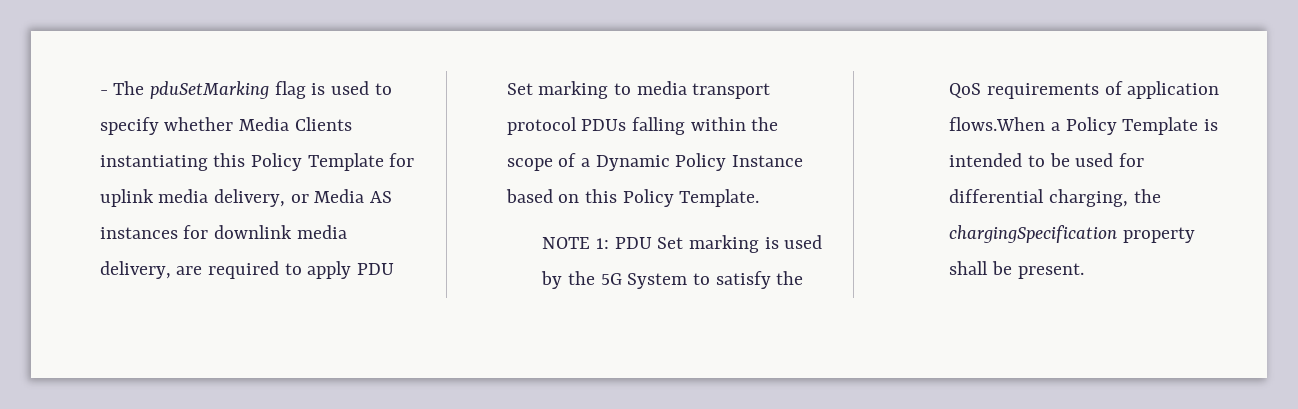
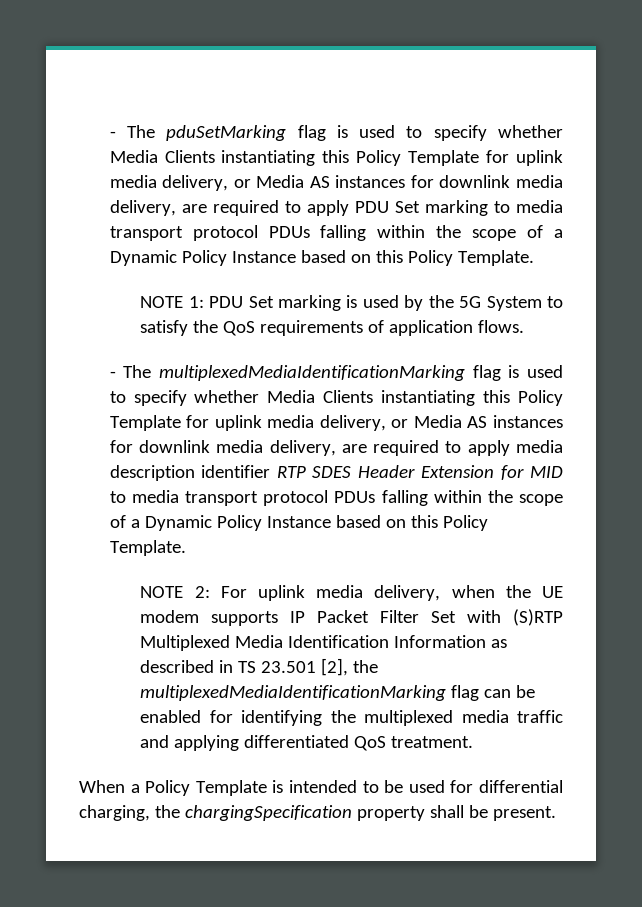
- NOTE 1: PDU Set marking is used by the 5G System to satisfy the QoS requirements of application flows.When a Policy Template is intended to be used for differential charging, the chargingSpecification property shall be present.
+ NOTE 1: PDU Set marking is used by the 5G System to satisfy the QoS requirements of application flows.
+ - The multiplexedMediaIdentificationMarking flag is used to specify whether Media Clients instantiating this Policy Template for uplink media delivery, or Media AS instances for downlink media delivery, are required to apply media description identifier RTP SDES Header Extension for MID to media transport protocol PDUs falling within the scope of a Dynamic Policy Instance based on this Policy Template.
+ NOTE 2: For uplink media delivery, when the UE modem supports IP Packet Filter Set with (S)RTP Multiplexed Media Identification Information as described in TS 23.501 [2], the multiplexedMediaIdentificationMarking flag can be enabled for identifying the multiplexed media traffic and applying differentiated QoS treatment.
+ When a Policy Template is intended to be used for differential charging, the chargingSpecification property shall be present.

